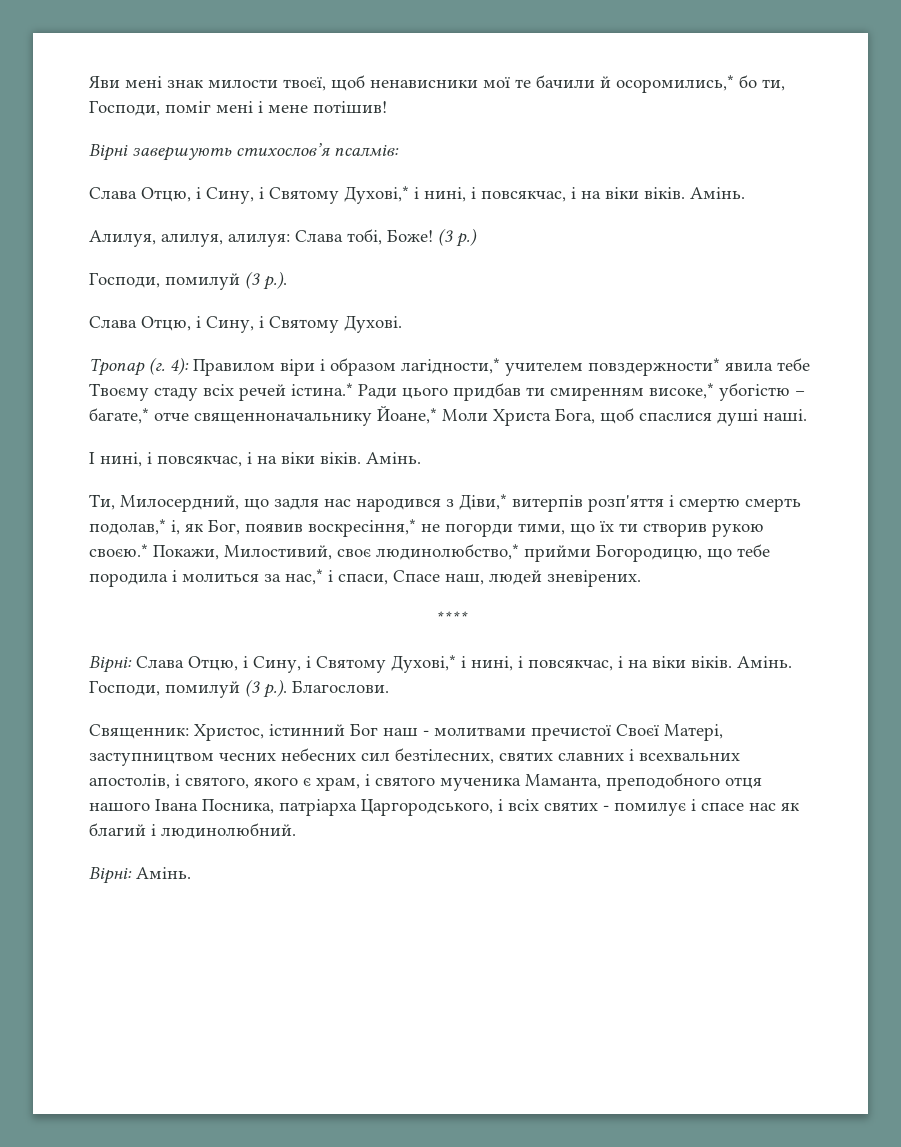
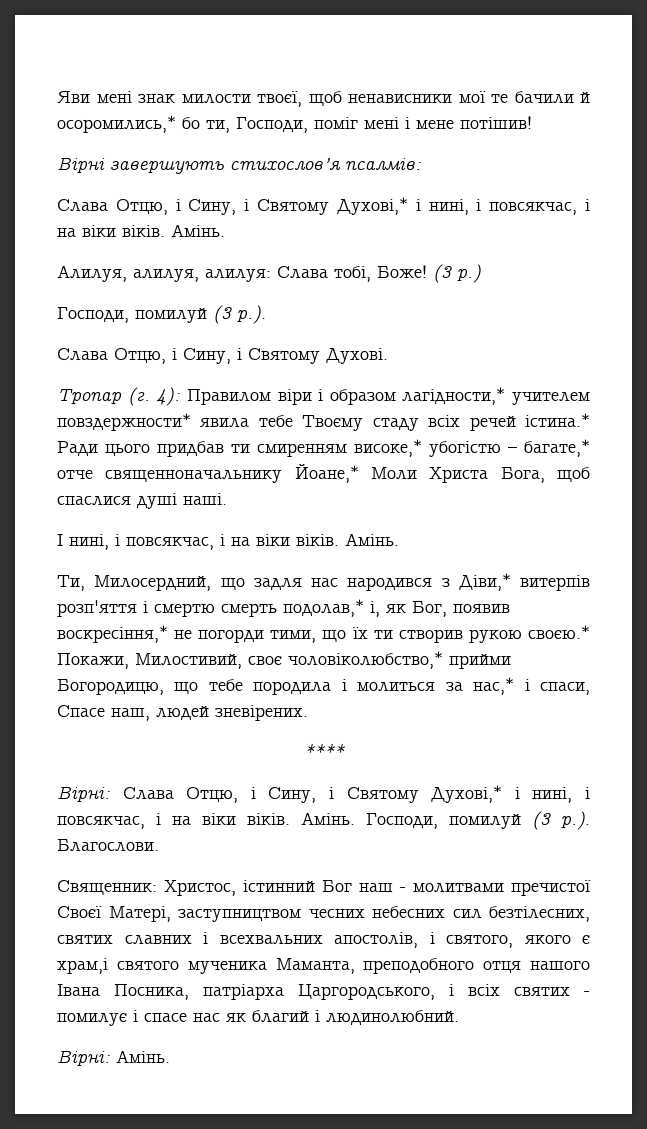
- Ти, Милосердний, що задля нас народився з Діви,* витерпів розп'яття і смертю смерть подолав,* і, як Бог, появив воскресіння,* не погорди тими, що їх ти створив рукою своєю.* Покажи, Милостивий, своє людинолюбство,* прийми Богородицю, що тебе породила і молиться за нас,* і спаси, Спасе наш, людей зневірених.
+ Ти, Милосердний, що задля нас народився з Діви,* витерпів розп'яття і смертю смерть подолав,* і, як Бог, появив воскресіння,* не погорди тими, що їх ти створив рукою своєю.* Покажи, Милостивий, своє чоловіколюбство,* прийми Богородицю, що тебе породила і молиться за нас,* і спаси, Спасе наш, людей зневірених.
- Священник: Христос, істинний Бог наш - молитвами пречистої Своєї Матері, заступництвом чесних небесних сил безтілесних, святих славних і всехвальних апостолів, і святого, якого є храм, і святого мученика Маманта, преподобного отця нашого Івана Посника, патріарха Царгородського, і всіх святих - помилує і спасе нас як благий і людинолюбний.
+ Священник: Христос, істинний Бог наш - молитвами пречистої Своєї Матері, заступництвом чесних небесних сил безтілесних, святих славних і всехвальних апостолів, і святого, якого є храм,і святого мученика Маманта, преподобного отця нашого Івана Посника, патріарха Царгородського, і всіх святих - помилує і спасе нас як благий і людинолюбний.

